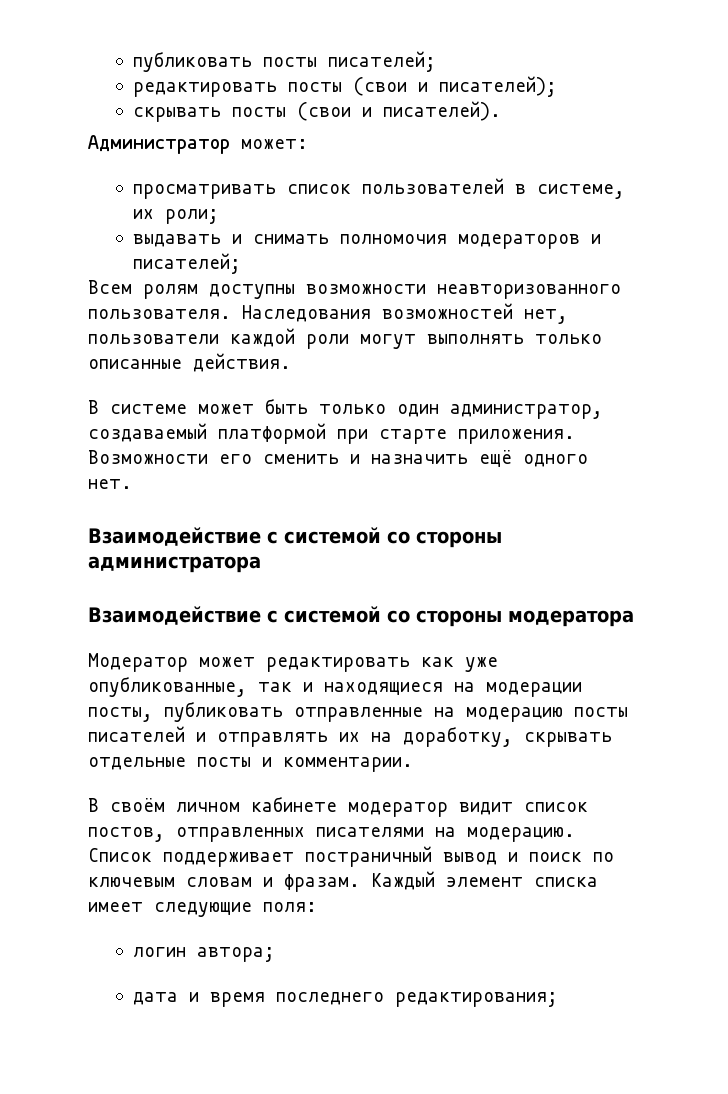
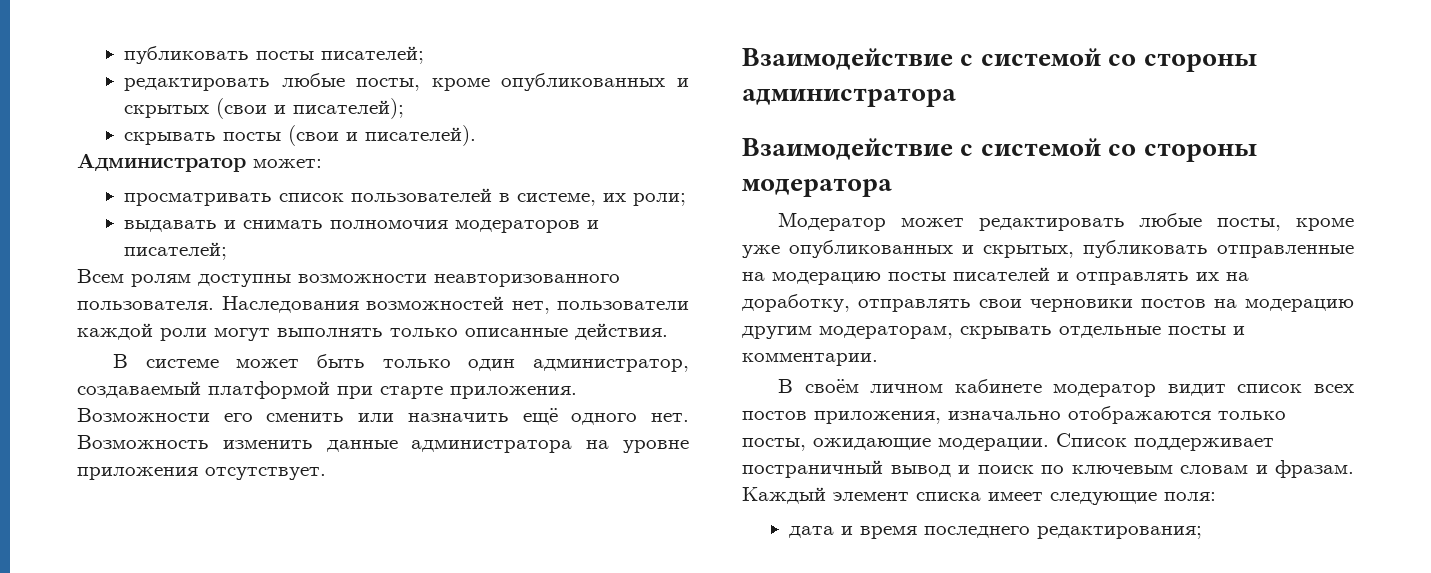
- редактировать посты (свои и писателей);
+ редактировать любые посты, кроме опубликованных и скрытых (свои и писателей);
- Возможности его сменить и назначить ещё одного нет.
+ Возможности его сменить или назначить ещё одного нет. Возможность изменить данные администратора на уровне приложения отсутствует.
- Модератор может редактировать как уже опубликованные, так и находящиеся на модерации посты, публиковать отправленные на модерацию посты писателей и отправлять их на доработку, скрывать отдельные посты и комментарии.
+ Модератор может редактировать любые посты, кроме уже опубликованных и скрытых, публиковать отправленные на модерацию посты писателей и отправлять их на доработку, отправлять свои черновики постов на модерацию другим модераторам, скрывать отдельные посты и комментарии.
- В своём личном кабинете модератор видит список постов, отправленных писателями на модерацию.
+ В своём личном кабинете модератор видит список всех постов приложения, изначально отображаются только посты, ожидающие модерации.
- логин автора;

